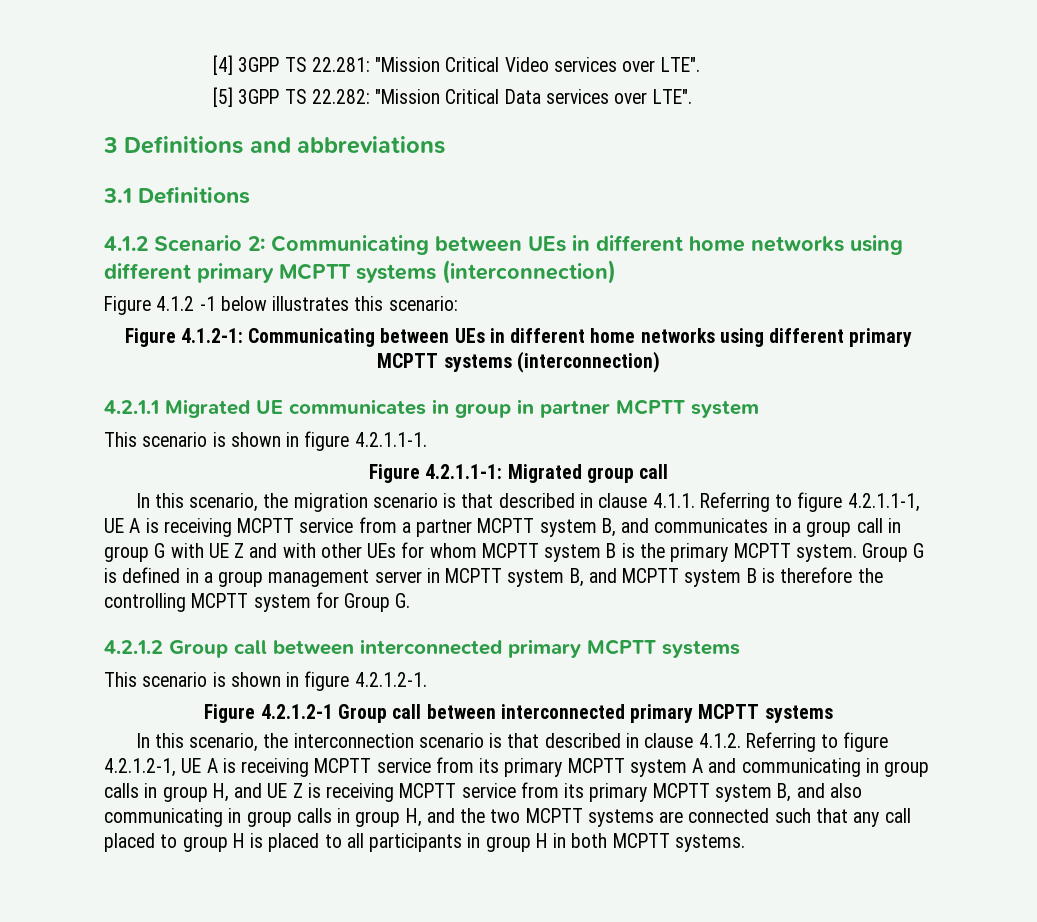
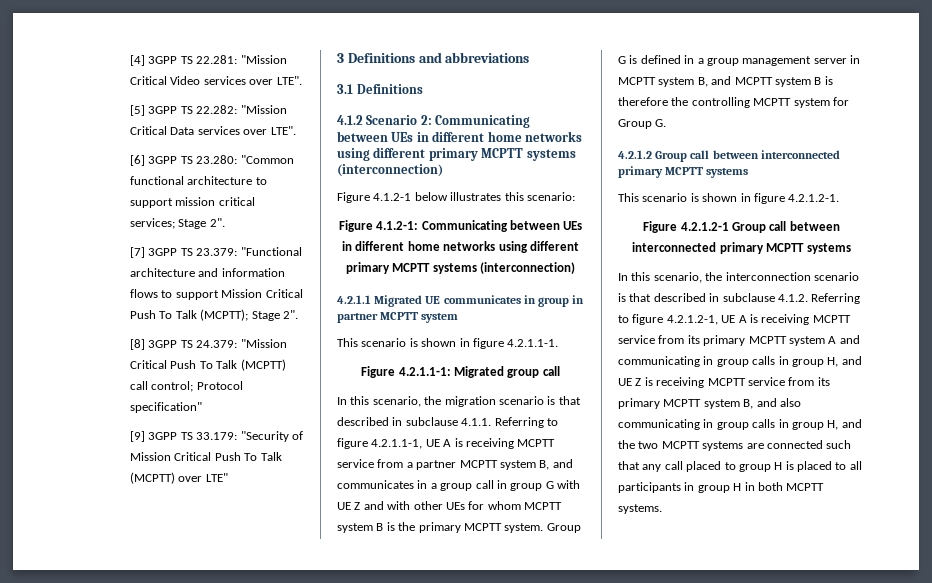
+ [6] 3GPP TS 23.280: "Common functional architecture to support mission critical services; Stage 2".
+ [7] 3GPP TS 23.379: "Functional architecture and information flows to support Mission Critical Push To Talk (MCPTT); Stage 2".
+ [8] 3GPP TS 24.379: "Mission Critical Push To Talk (MCPTT) call control; Protocol specification"
+ [9] 3GPP TS 33.179: "Security of Mission Critical Push To Talk (MCPTT) over LTE"
- Figure 4.1.2 -1 below illustrates this scenario:
+ Figure 4.1.2-1 below illustrates this scenario:
- In this scenario, the migration scenario is that described in clause 4.1.1. Referring to figure 4.2.1.1-1, UE A is receiving MCPTT service from a partner MCPTT system B, and communicates in a group call in group G with UE Z and with other UEs for whom MCPTT system B is the primary MCPTT system.
+ In this scenario, the migration scenario is that described in subclause 4.1.1. Referring to figure 4.2.1.1-1, UE A is receiving MCPTT service from a partner MCPTT system B, and communicates in a group call in group G with UE Z and with other UEs for whom MCPTT system B is the primary MCPTT system.
- In this scenario, the interconnection scenario is that described in clause 4.1.2. Referring to figure 4.2.1.2-1, UE A is receiving MCPTT service from its primary MCPTT system A and communicating in group calls in group H, and UE Z is receiving MCPTT service from its primary MCPTT system B, and also communicating in group calls in group H, and the two MCPTT systems are connected such that any call placed to group H is placed to all participants in group H in both MCPTT systems.
+ In this scenario, the interconnection scenario is that described in subclause 4.1.2. Referring to figure 4.2.1.2-1, UE A is receiving MCPTT service from its primary MCPTT system A and communicating in group calls in group H, and UE Z is receiving MCPTT service from its primary MCPTT system B, and also communicating in group calls in group H, and the two MCPTT systems are connected such that any call placed to group H is placed to all participants in group H in both MCPTT systems.

